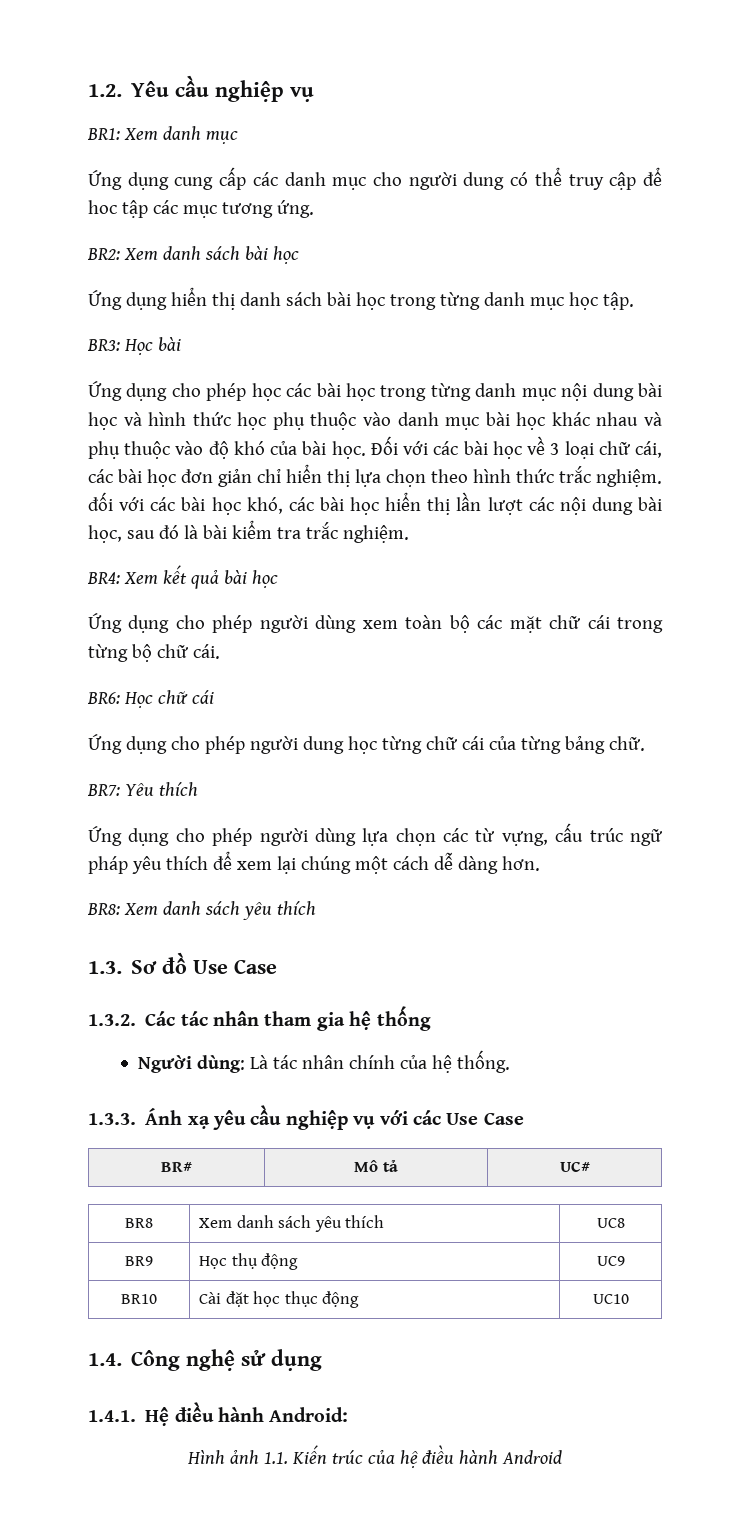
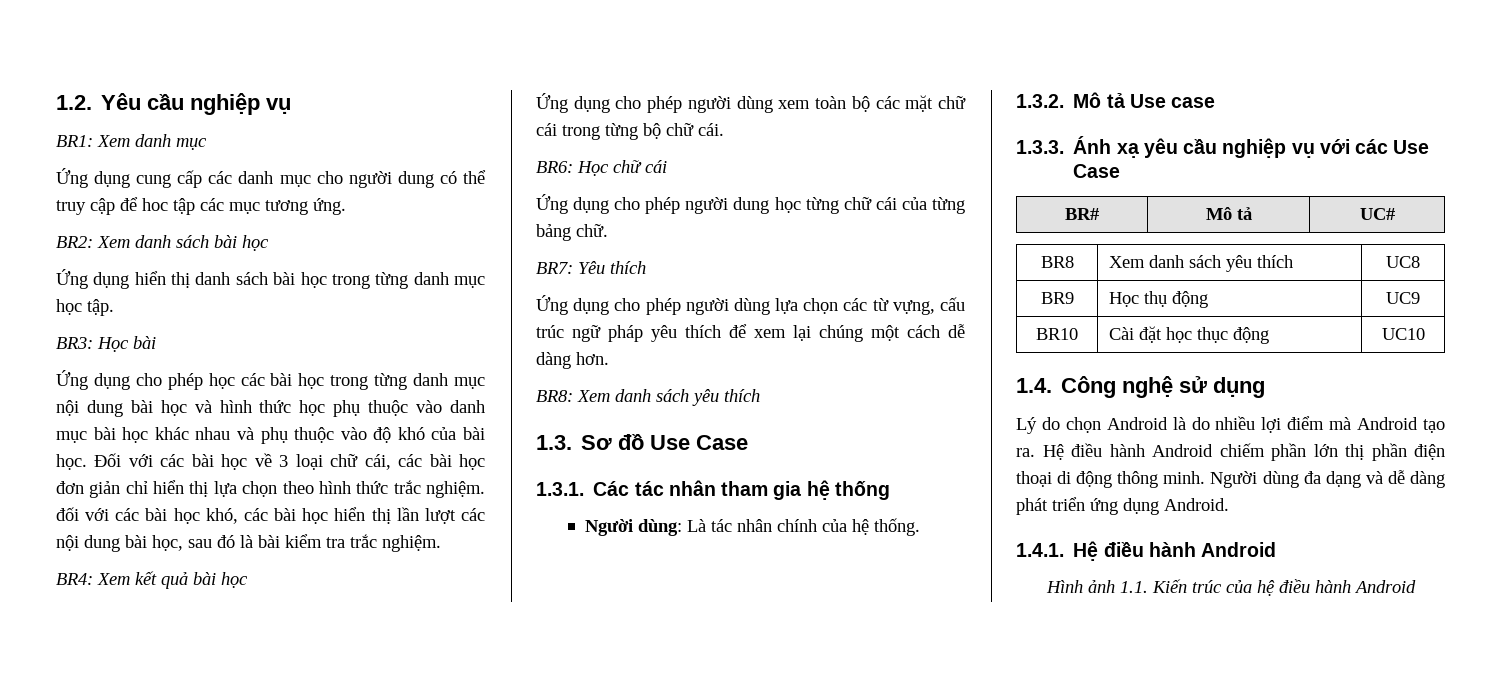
- 1.3.2. Các tác nhân tham gia hệ thống
+ 1.3.1. Các tác nhân tham gia hệ thống
+ 1.3.2. Mô tả Use case
+ Lý do chọn Android là do nhiều lợi điểm mà Android tạo ra. Hệ điều hành Android chiếm phần lớn thị phần điện thoại di động thông minh. Người dùng đa dạng và dễ dàng phát triển ứng dụng Android.
- 1.4.1. Hệ điều hành Android:
+ 1.4.1. Hệ điều hành Android

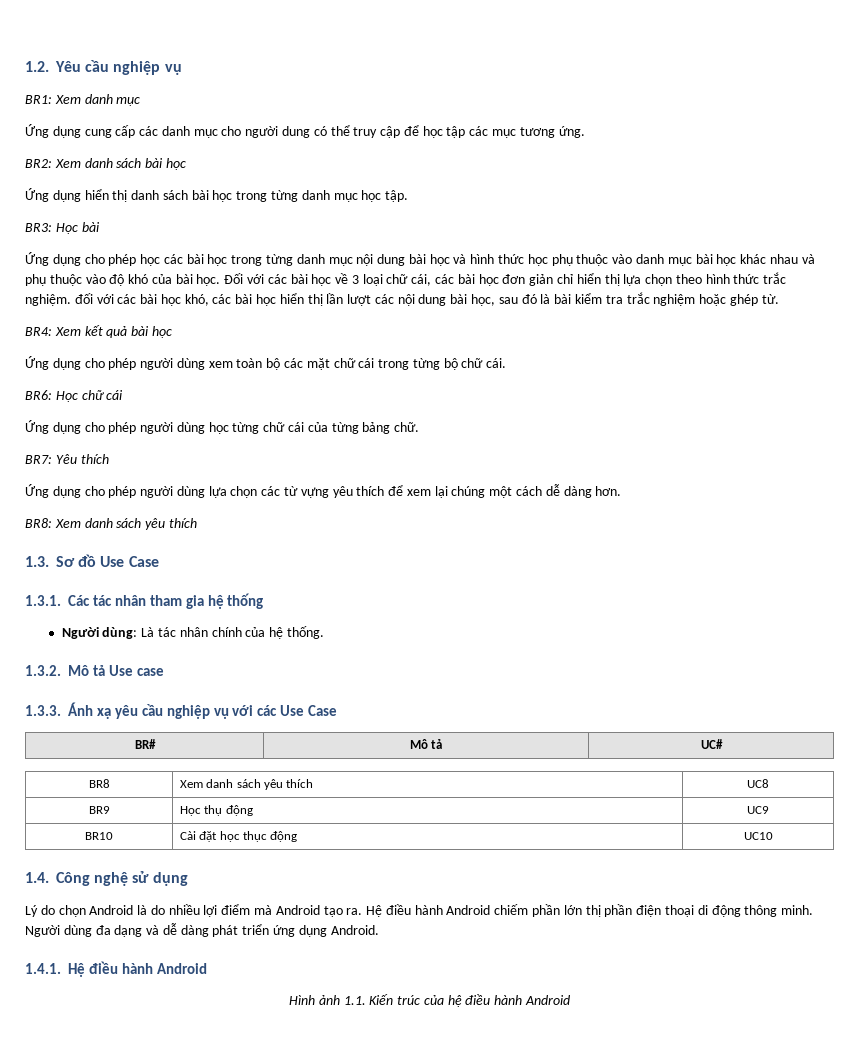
- Ứng dụng cung cấp các danh mục cho người dung có thể truy cập để hoc tập các mục tương ứng.
+ Ứng dụng cung cấp các danh mục cho người dung có thể truy cập để học tập các mục tương ứng.
- Đối với các bài học về 3 loại chữ cái, các bài học đơn giản chỉ hiển thị lựa chọn theo hình thức trắc nghiệm. đối với các bài học khó, các bài học hiển thị lần lượt các nội dung bài học, sau đó là bài kiểm tra trắc nghiệm.
+ Đối với các bài học về 3 loại chữ cái, các bài học đơn giản chỉ hiển thị lựa chọn theo hình thức trắc nghiệm. đối với các bài học khó, các bài học hiển thị lần lượt các nội dung bài học, sau đó là bài kiểm tra trắc nghiệm hoặc ghép từ.
- Ứng dụng cho phép người dung học từng chữ cái của từng bảng chữ.
+ Ứng dụng cho phép người dùng học từng chữ cái của từng bảng chữ.
- Ứng dụng cho phép người dùng lựa chọn các từ vựng, cấu trúc ngữ pháp yêu thích để xem lại chúng một cách dễ dàng hơn.
+ Ứng dụng cho phép người dùng lựa chọn các từ vựng yêu thích để xem lại chúng một cách dễ dàng hơn.

